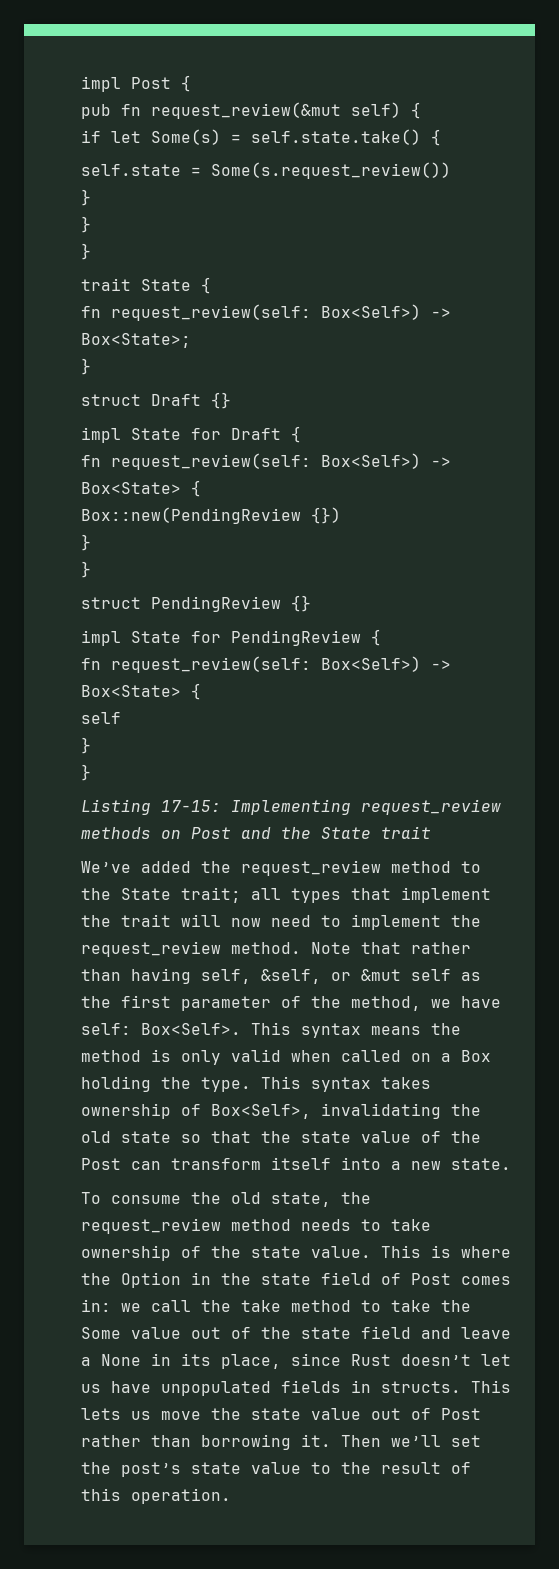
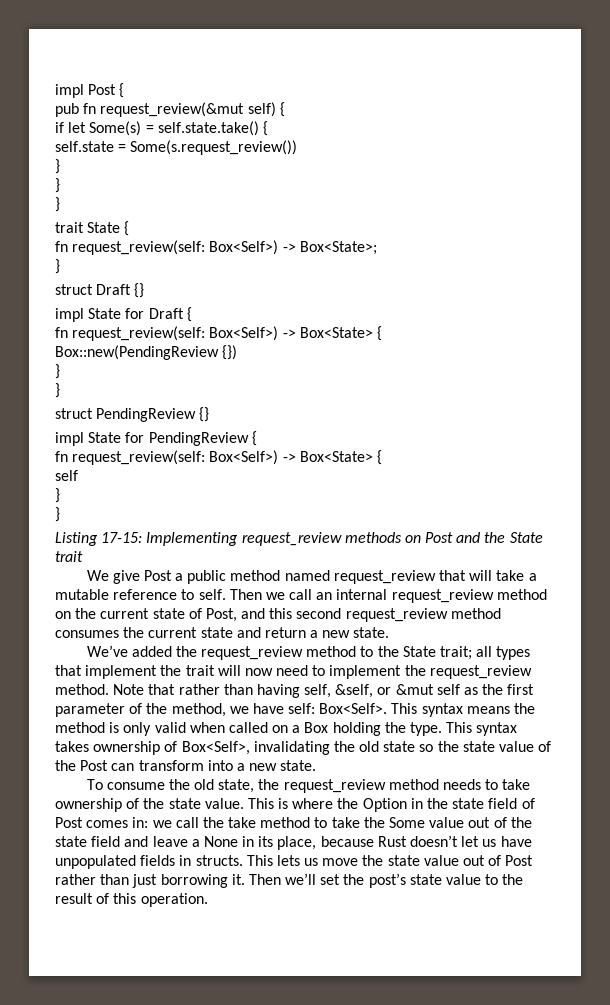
+ We give Post a public method named request_review that will take a mutable reference to self. Then we call an internal request_review method on the current state of Post, and this second request_review method consumes the current state and return a new state.
- This syntax takes ownership of Box<Self>, invalidating the old state so that the state value of the Post can transform itself into a new state.
+ This syntax takes ownership of Box<Self>, invalidating the old state so the state value of the Post can transform into a new state.
- This is where the Option in the state field of Post comes in: we call the take method to take the Some value out of the state field and leave a None in its place, since Rust doesn’t let us have unpopulated fields in structs.
+ This is where the Option in the state field of Post comes in: we call the take method to take the Some value out of the state field and leave a None in its place, because Rust doesn’t let us have unpopulated fields in structs.
- This lets us move the state value out of Post rather than borrowing it.
+ This lets us move the state value out of Post rather than just borrowing it.

